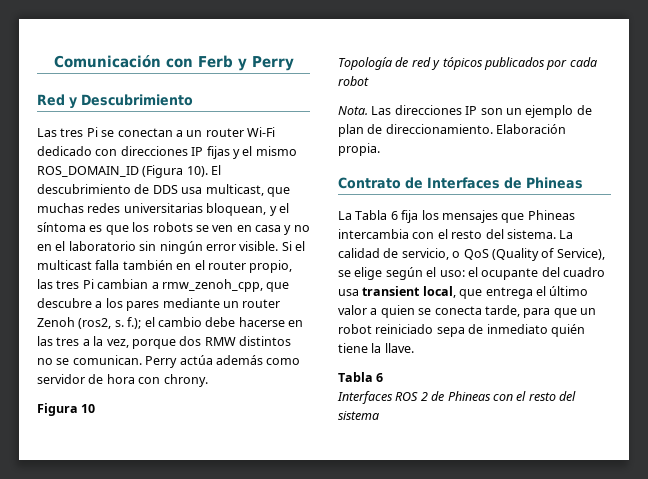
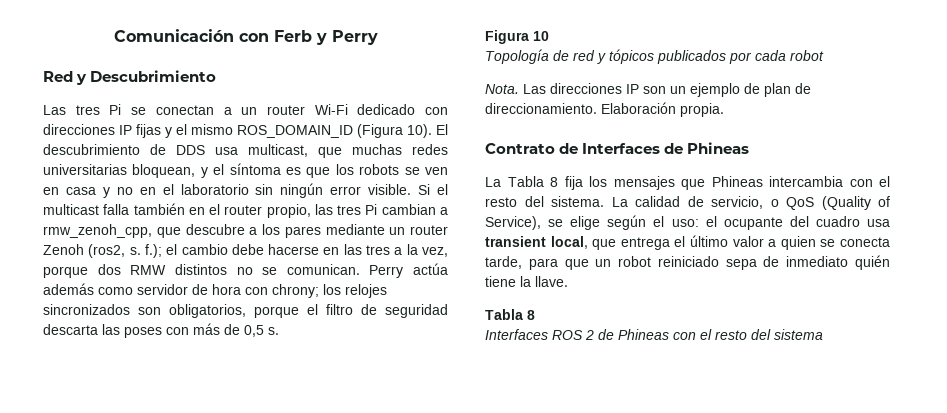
- Perry actúa además como servidor de hora con chrony.
+ Perry actúa además como servidor de hora con chrony; los relojes sincronizados son obligatorios, porque el filtro de seguridad descarta las poses con más de 0,5 s.
- La Tabla 6 fija los mensajes que Phineas intercambia con el resto del sistema.
+ La Tabla 8 fija los mensajes que Phineas intercambia con el resto del sistema.
  La calidad de servicio, o QoS (Quality of Service), se elige según el uso: el ocupante del cuadro usa transient local, que entrega el último valor a quien se conecta tarde, para que un robot reiniciado sepa de inmediato quién tiene la llave.
- Tabla 6
+ Tabla 8

